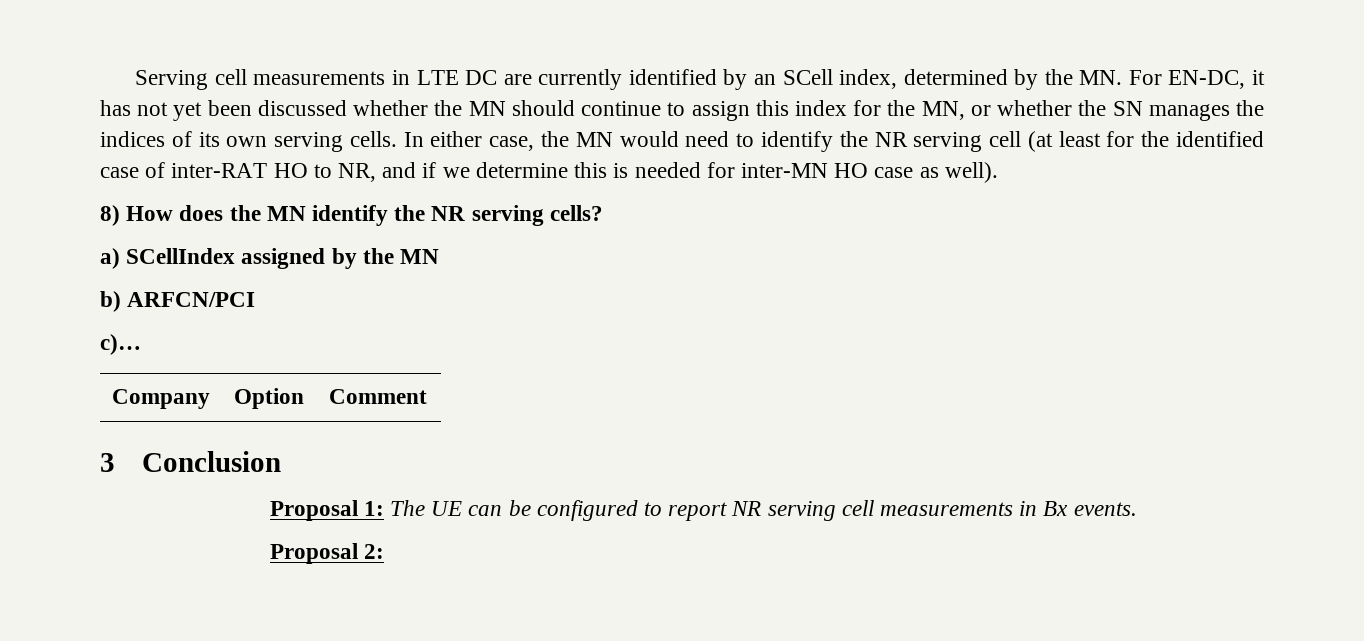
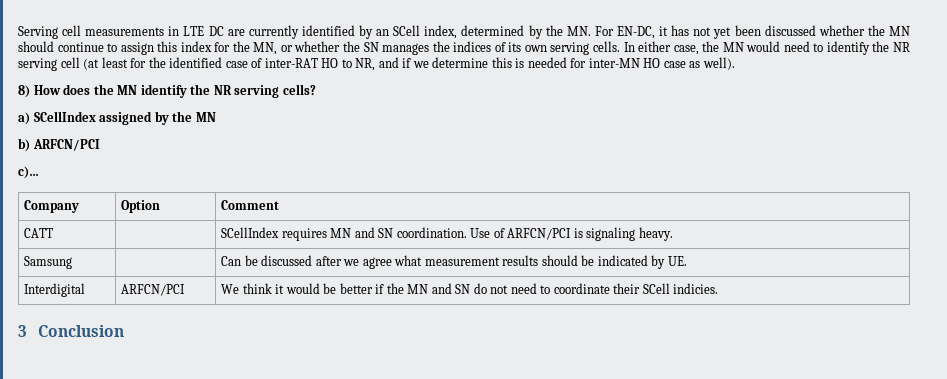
+ CATT | | SCellIndex requires MN and SN coordination. Use of ARFCN/PCI is signaling heavy.
+ Samsung | | Can be discussed after we agree what measurement results should be indicated by UE.
+ Interdigital | ARFCN/PCI | We think it would be better if the MN and SN do not need to coordinate their SCell indicies.
  3 Conclusion
- Proposal 1: The UE can be configured to report NR serving cell measurements in Bx events.
- Proposal 2:

